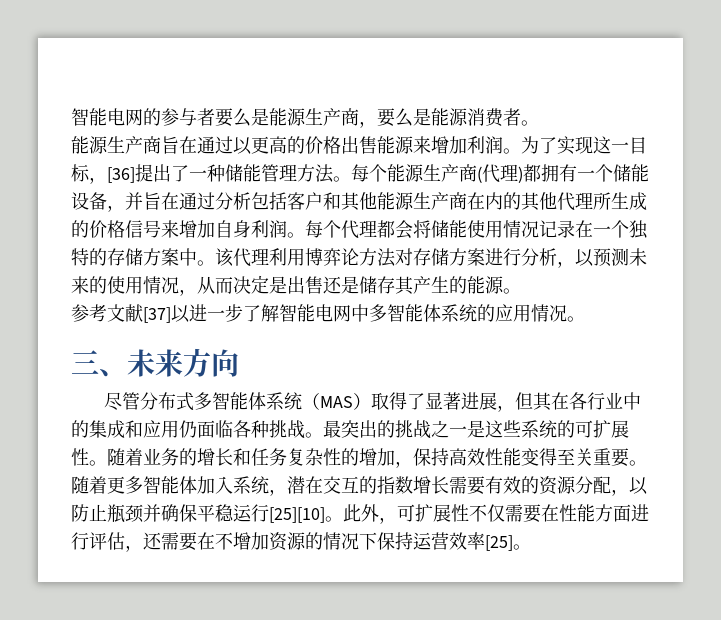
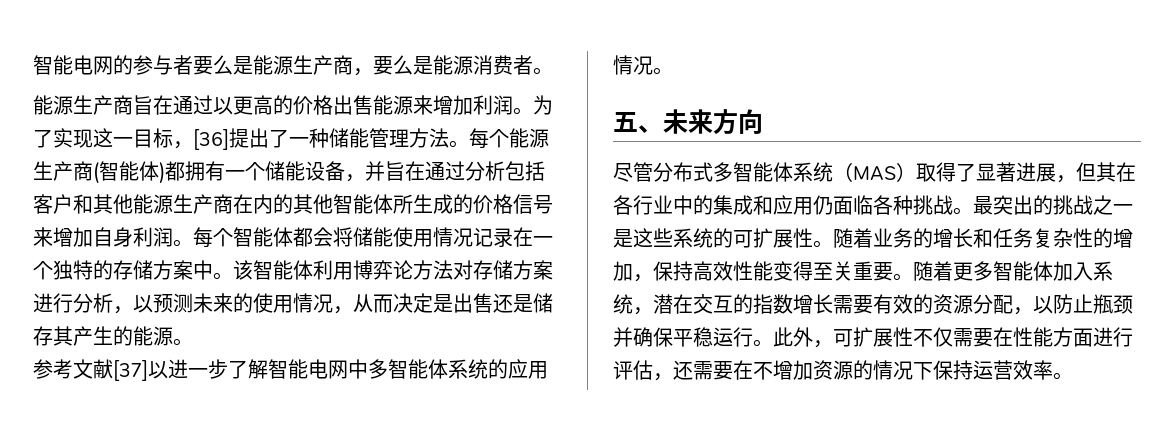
- 每个能源生产商(代理)都拥有一个储能设备，并旨在通过分析包括客户和其他能源生产商在内的其他代理所生成的价格信号来增加自身利润。
+ 每个能源生产商(智能体)都拥有一个储能设备，并旨在通过分析包括客户和其他能源生产商在内的其他智能体所生成的价格信号来增加自身利润。
- 每个代理都会将储能使用情况记录在一个独特的存储方案中。
+ 每个智能体都会将储能使用情况记录在一个独特的存储方案中。
- 该代理利用博弈论方法对存储方案进行分析，以预测未来的使用情况，从而决定是出售还是储存其产生的能源。
+ 该智能体利用博弈论方法对存储方案进行分析，以预测未来的使用情况，从而决定是出售还是储存其产生的能源。
- 三、未来方向
+ 五、未来方向
- 随着更多智能体加入系统，潜在交互的指数增长需要有效的资源分配，以防止瓶颈并确保平稳运行[25][10]。
+ 随着更多智能体加入系统，潜在交互的指数增长需要有效的资源分配，以防止瓶颈并确保平稳运行。
- 此外，可扩展性不仅需要在性能方面进行评估，还需要在不增加资源的情况下保持运营效率[25]。
+ 此外，可扩展性不仅需要在性能方面进行评估，还需要在不增加资源的情况下保持运营效率。

